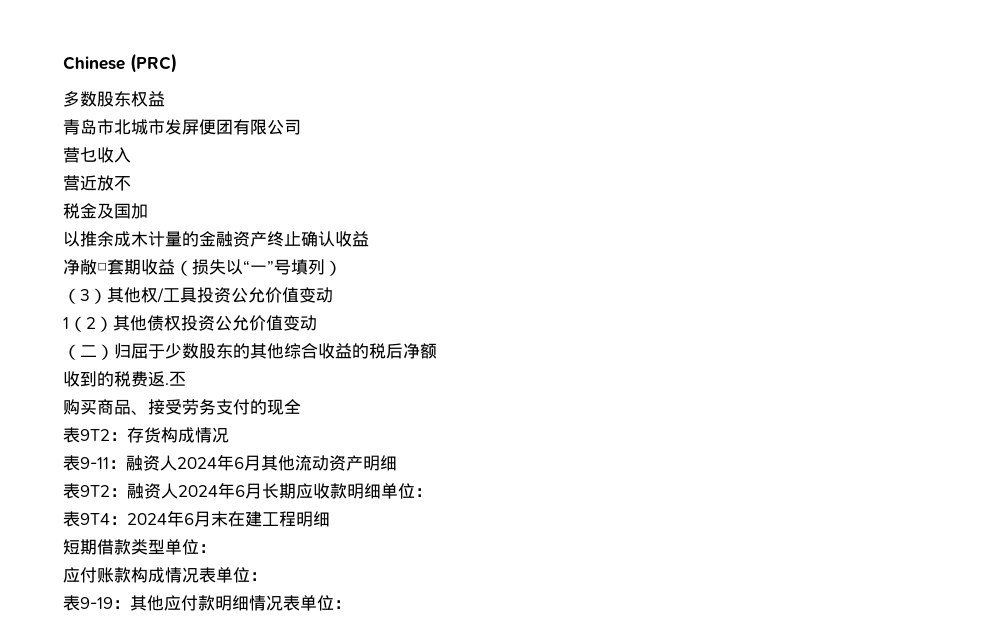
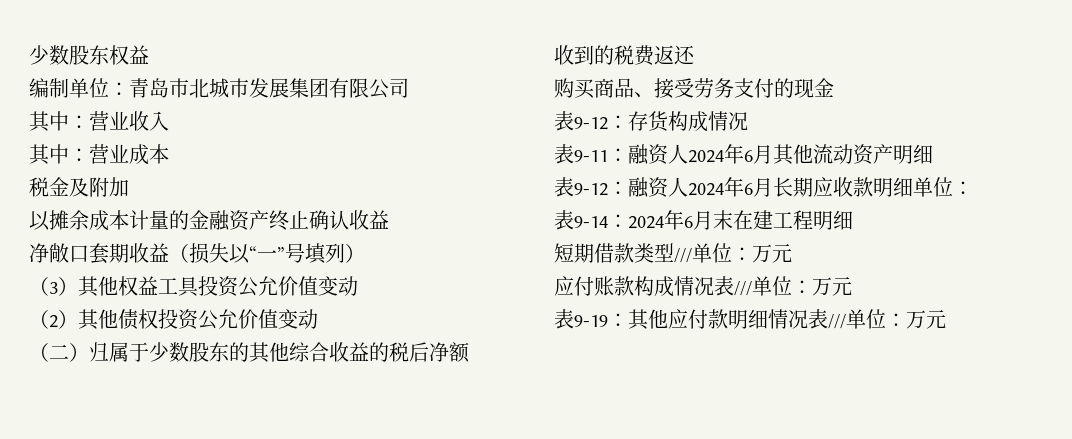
- Chinese (PRC)
- 多数股东权益
+ 少数股东权益
- 青岛市北城市发屏便团有限公司
+ 编制单位：青岛市北城市发展集团有限公司
- 营乜收入
+ 其中：营业收入
- 营近放不
+ 其中：营业成本
- 税金及国加
+ 税金及附加
- 以推余成木计量的金融资产终止确认收益
+ 以摊余成本计量的金融资产终止确认收益
- 净敞□套期收益（损失以“一”号填列）
+ 净敞口套期收益（损失以“一”号填列）
- （3）其他权/工具投资公允价值变动
+ （3）其他权益工具投资公允价值变动
- 1（2）其他债权投资公允价值变动
+ （2）其他债权投资公允价值变动
- （二）归屈于少数股东的其他综合收益的税后净额
+ （二）归属于少数股东的其他综合收益的税后净额
- 收到的税费返.丕
+ 收到的税费返还
- 购买商品、接受劳务支付的现全
- 表9T2：存货构成情况
+ 购买商品、接受劳务支付的现金
+ 表9-12：存货构成情况
- 表9T2：融资人2024年6月长期应收款明细单位：
+ 表9-12：融资人2024年6月长期应收款明细单位：
- 表9T4：2024年6月末在建工程明细
+ 表9-14：2024年6月末在建工程明细
- 短期借款类型单位：
+ 短期借款类型///单位：万元
- 应付账款构成情况表单位：
+ 应付账款构成情况表///单位：万元
- 表9-19：其他应付款明细情况表单位：
+ 表9-19：其他应付款明细情况表///单位：万元

